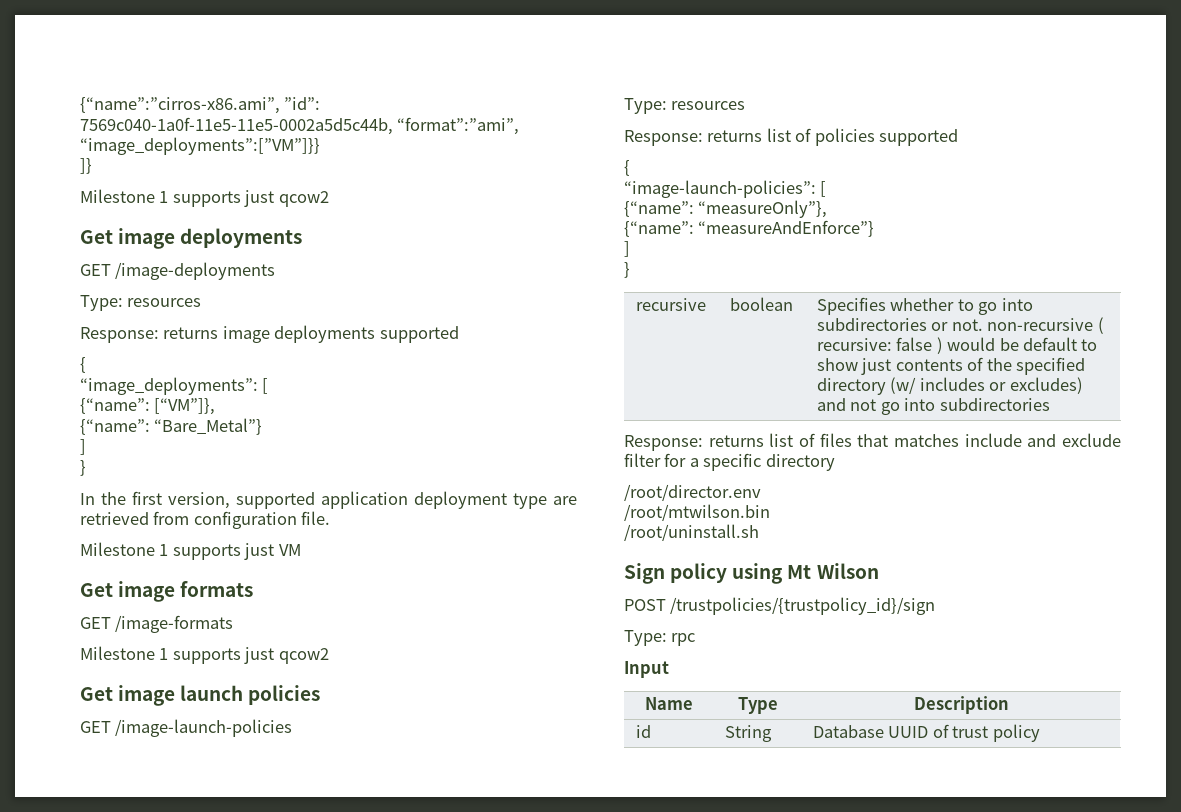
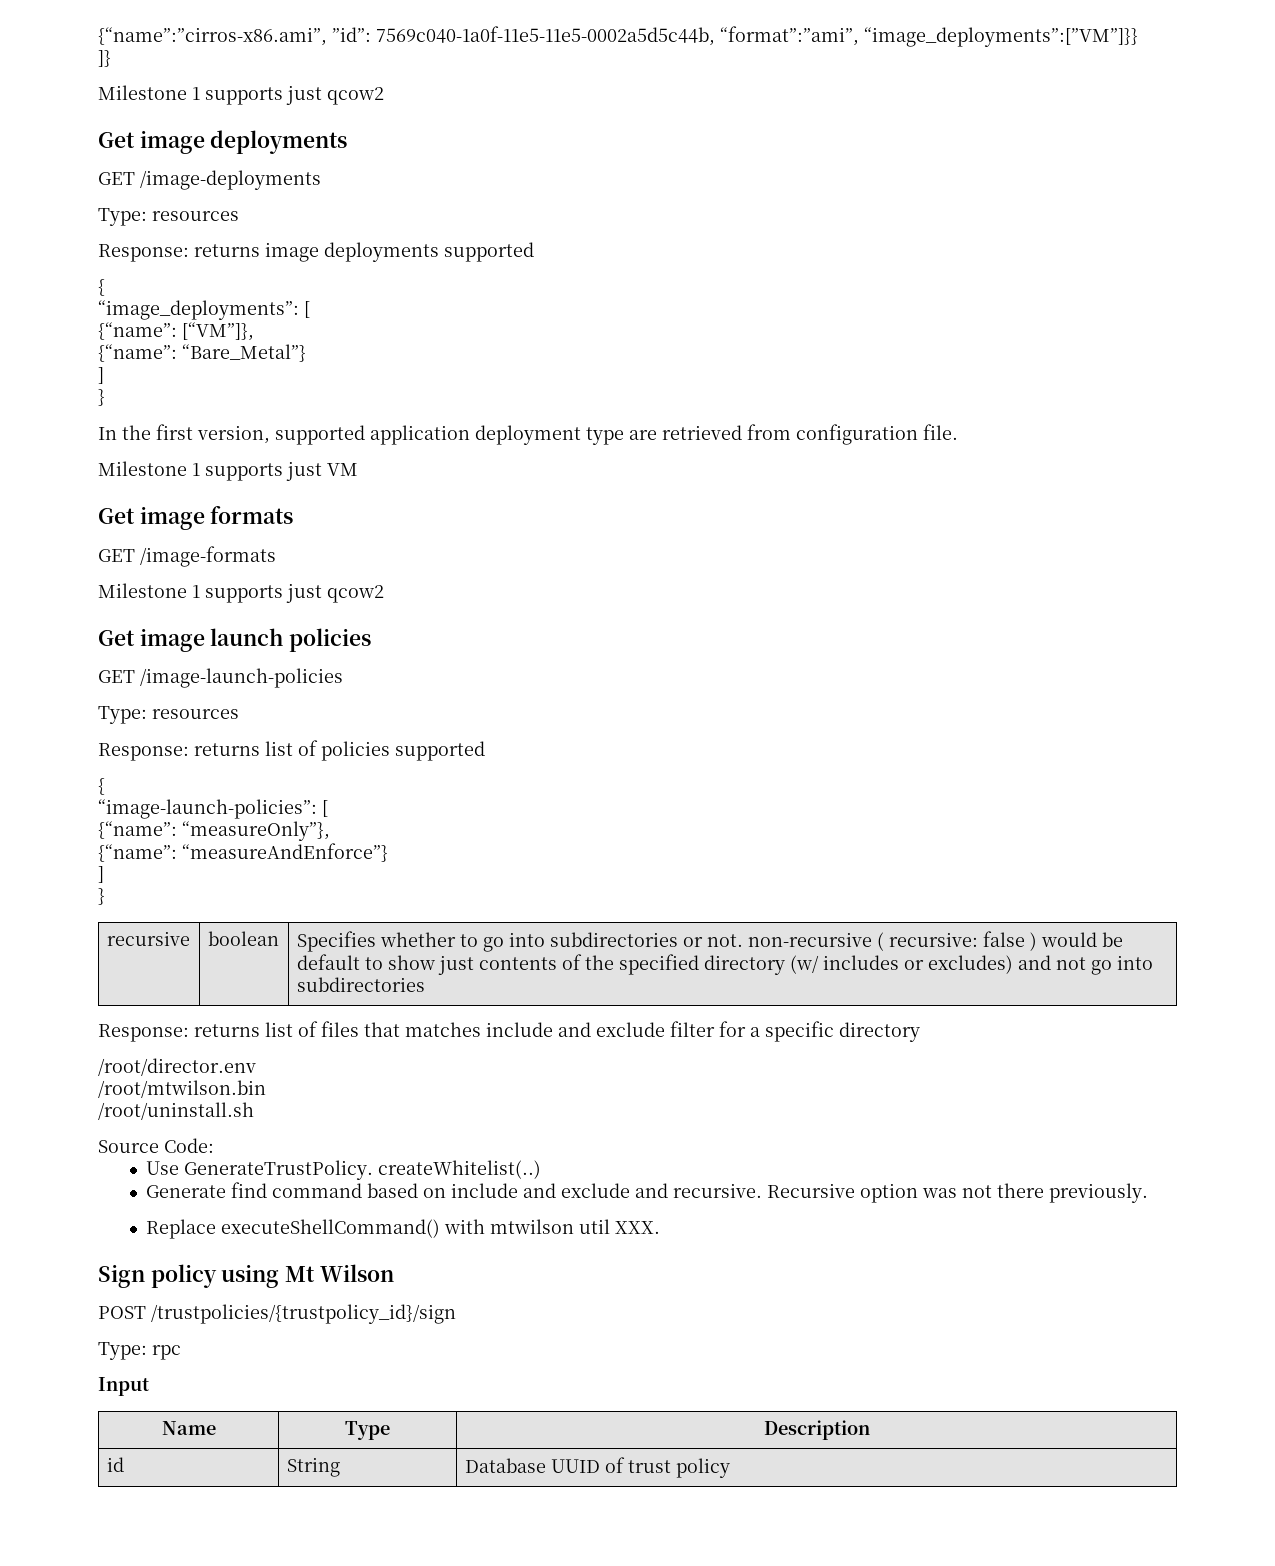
+ Source Code:
+ Use GenerateTrustPolicy. createWhitelist(..)
+ Generate find command based on include and exclude and recursive. Recursive option was not there previously.
+ Replace executeShellCommand() with mtwilson util XXX.

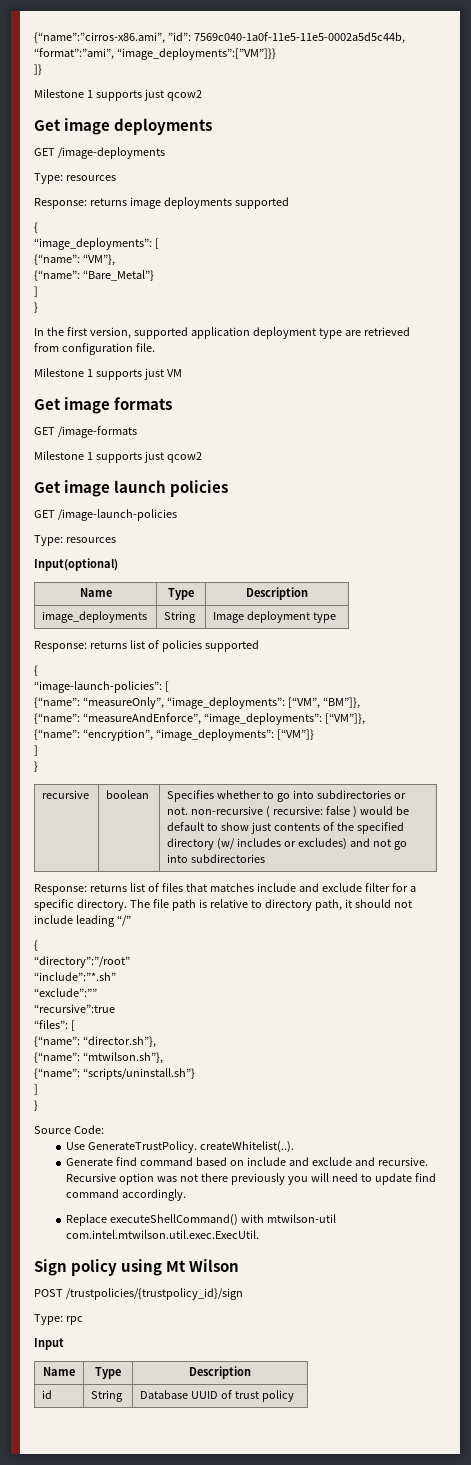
- {“name”: [“VM”]},
+ {“name”: “VM”},
+ Input(optional)
+ Name | Type | Description
+ image_deployments | String | Image deployment type
- {“name”: “measureOnly”},
- {“name”: “measureAndEnforce”}
+ {“name”: “measureOnly”, “image_deployments”: [“VM”, “BM”]},
+ {“name”: “measureAndEnforce”, “image_deployments”: [“VM”]},
+ {“name”: “encryption”, “image_deployments”: [“VM”]}
- Response: returns list of files that matches include and exclude filter for a specific directory
- /root/director.env
- /root/mtwilson.bin
- /root/uninstall.sh
+ Response: returns list of files that matches include and exclude filter for a specific directory. The file path is relative to directory path, it should not include leading “/”
+ {
+ “directory”:”/root”
+ “include”:”*.sh”
+ “exclude”:””
+ “recursive”:true
+ “files”: [
+ {“name”: “director.sh”},
+ {“name”: “mtwilson.sh”},
+ {“name”: “scripts/uninstall.sh”}
+ ]
+ }
- Use GenerateTrustPolicy. createWhitelist(..)
+ Use GenerateTrustPolicy. createWhitelist(..).
- Recursive option was not there previously.
+ Recursive option was not there previously you will need to update find command accordingly.
- Replace executeShellCommand() with mtwilson util XXX.
+ Replace executeShellCommand() with mtwilson-util com.intel.mtwilson.util.exec.ExecUtil.

